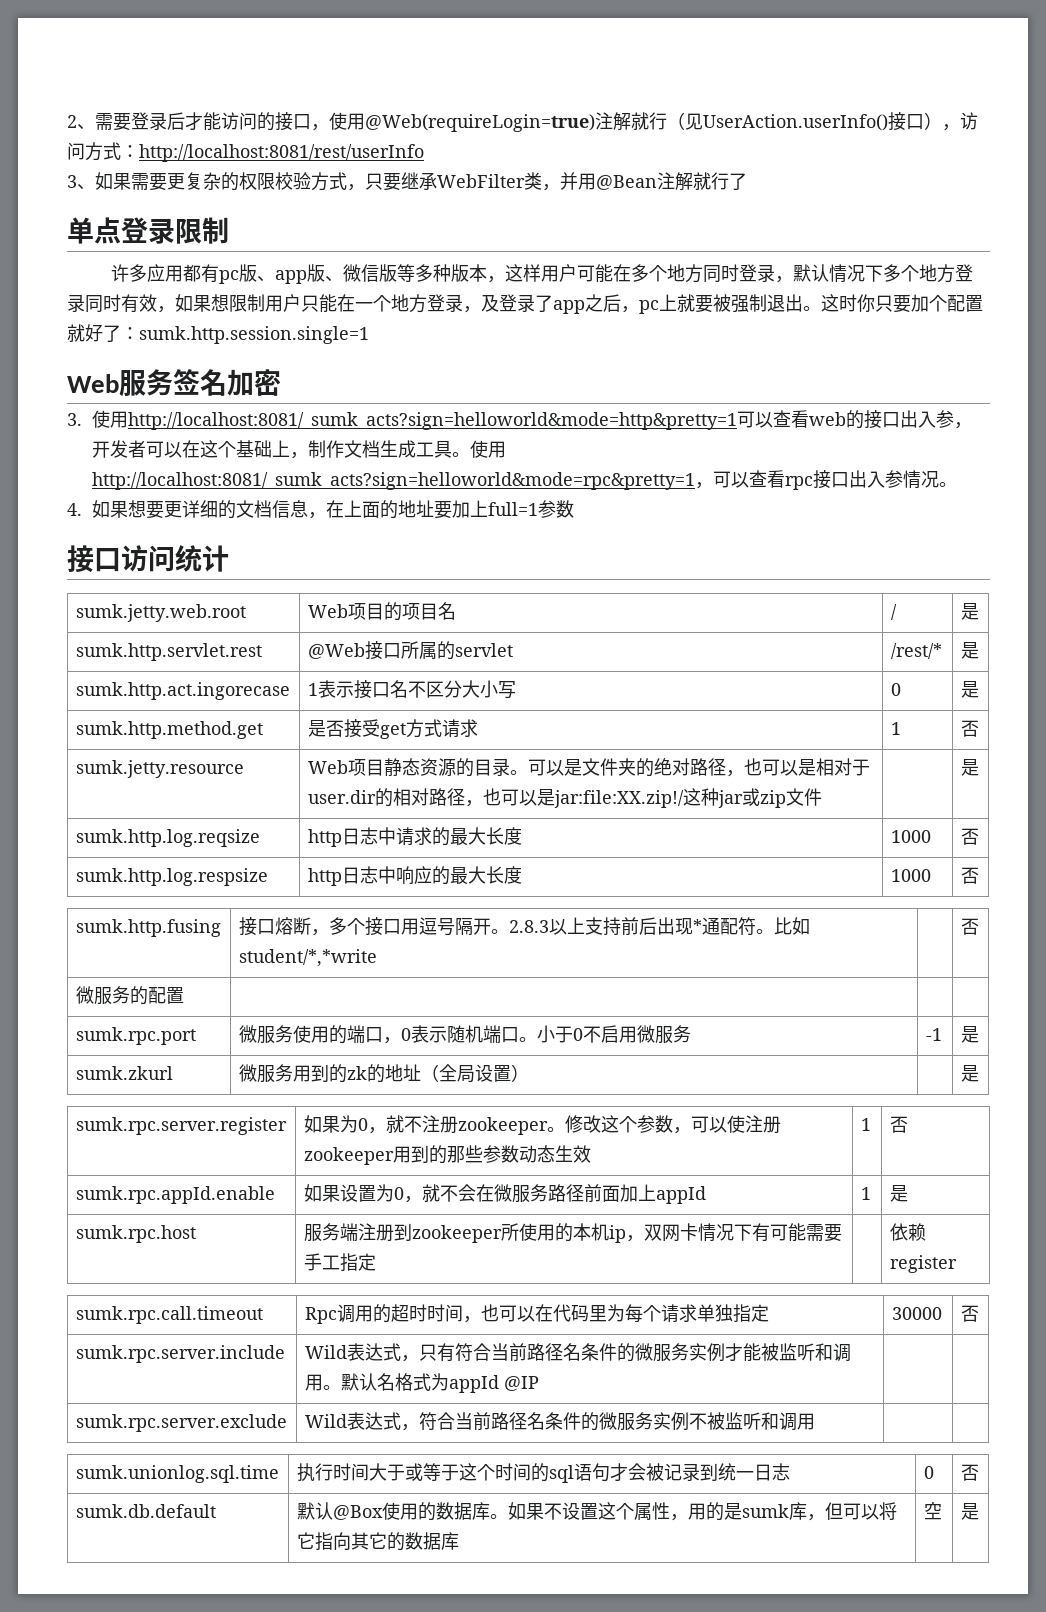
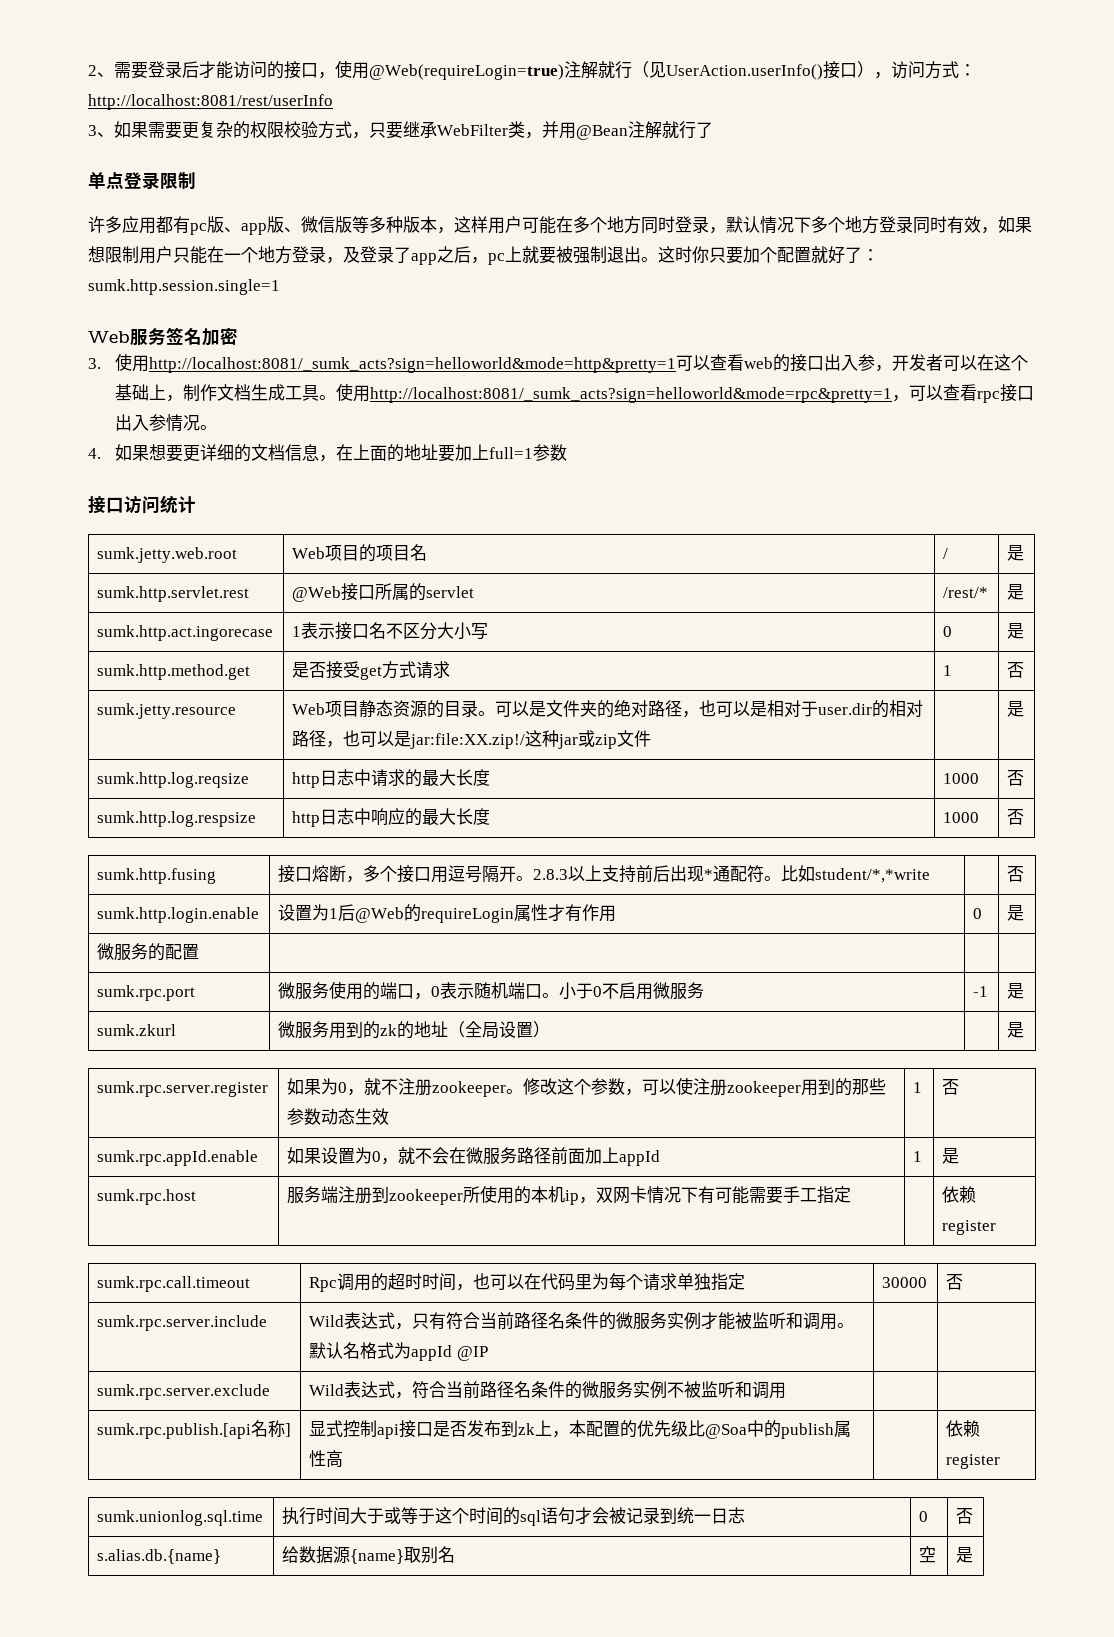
+ sumk.http.login.enable | 设置为1后@Web的requireLogin属性才有作用 | 0 | 是
+ sumk.rpc.publish.[api名称] | 显式控制api接口是否发布到zk上，本配置的优先级比@Soa中的publish属性高 | | 依赖register
- sumk.db.default | 默认@Box使用的数据库。如果不设置这个属性，用的是sumk库，但可以将它指向其它的数据库 | 空 | 是
+ s.alias.db.{name} | 给数据源{name}取别名 | 空 | 是

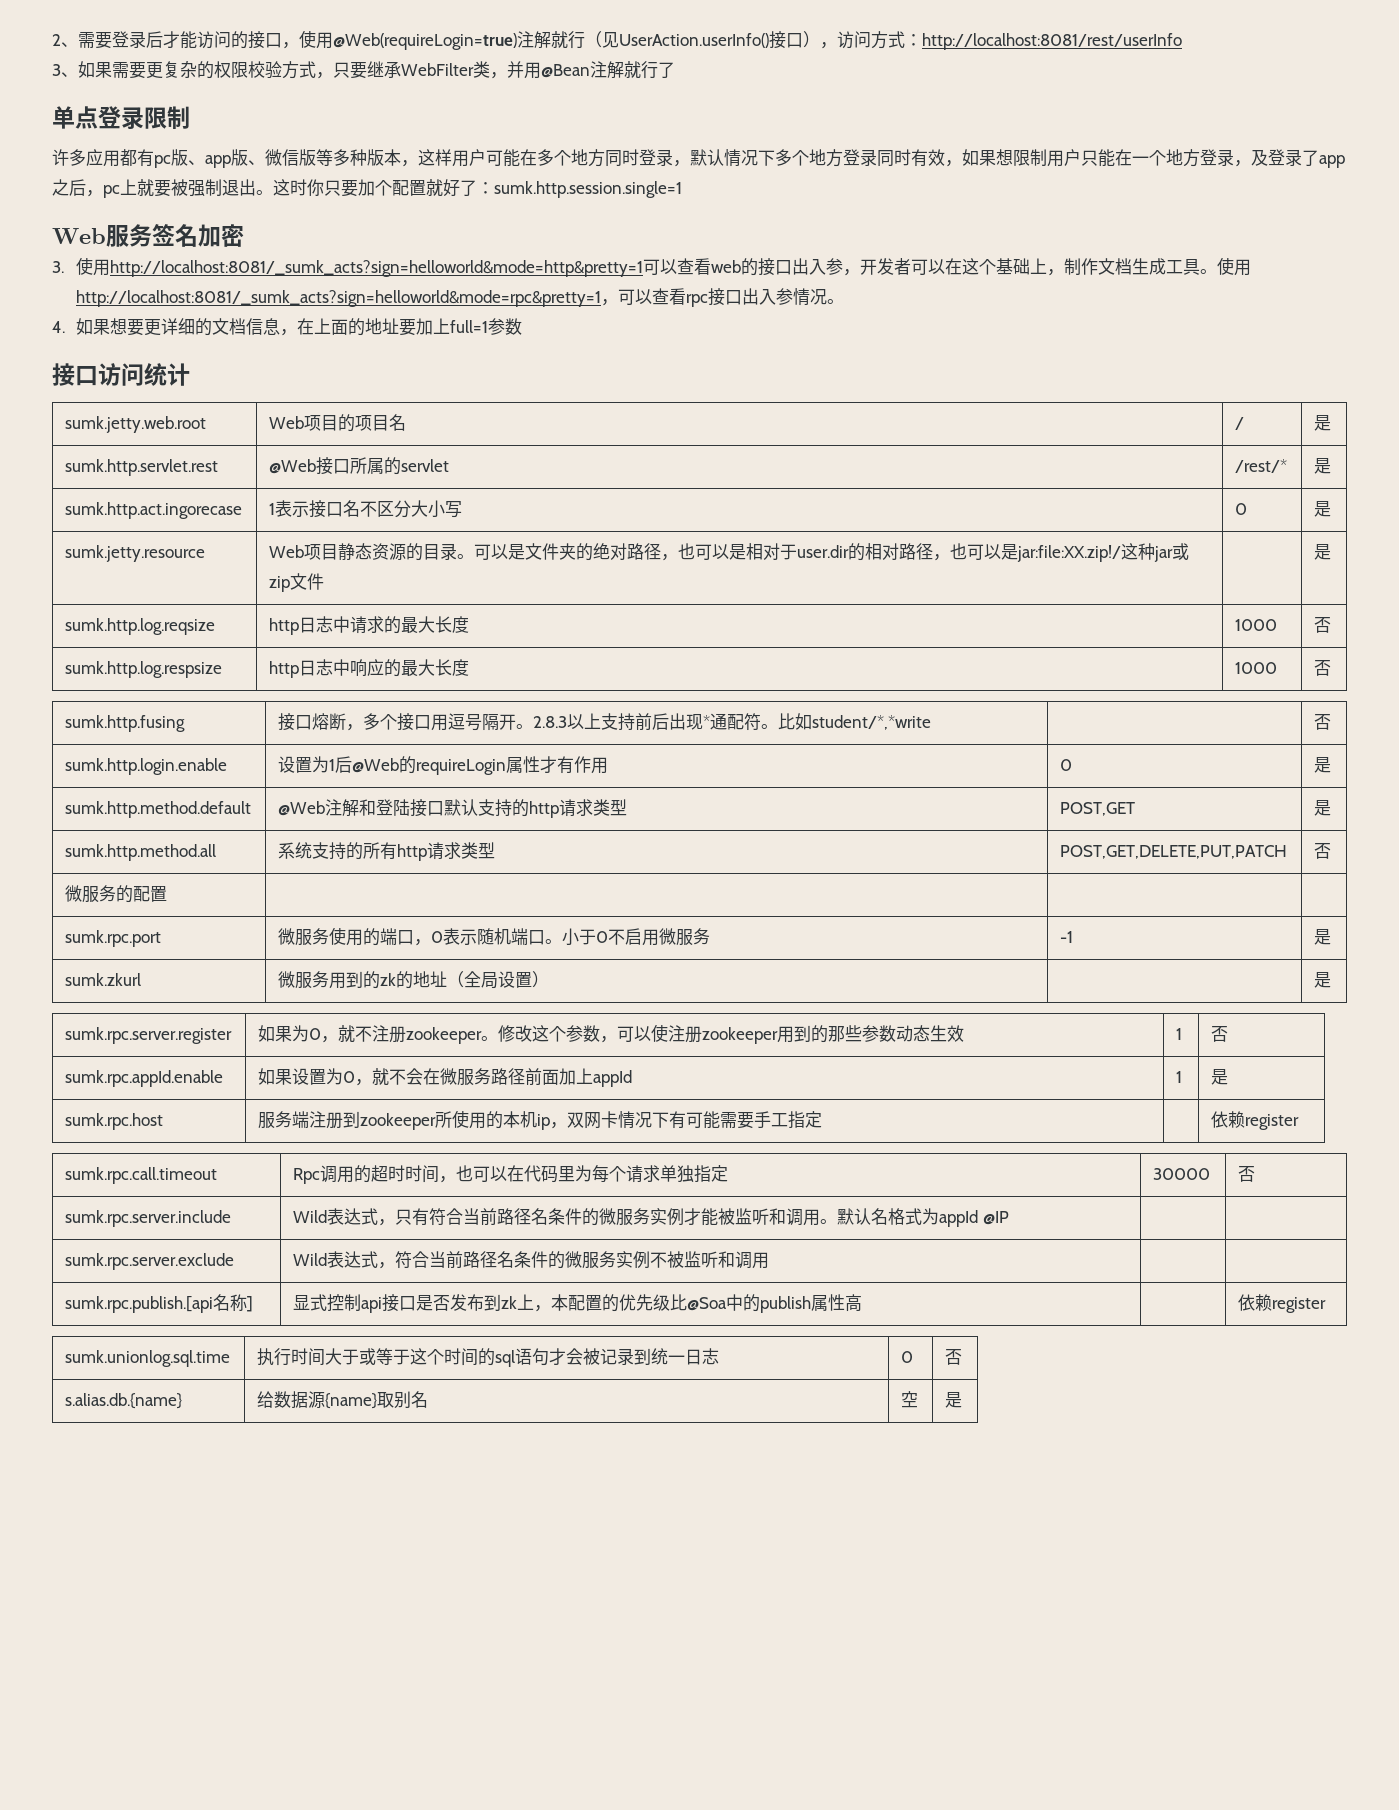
- sumk.http.method.get | 是否接受get方式请求 | 1 | 否
+ sumk.http.method.default | @Web注解和登陆接口默认支持的http请求类型 | POST,GET | 是
+ sumk.http.method.all | 系统支持的所有http请求类型 | POST,GET,DELETE,PUT,PATCH | 否

